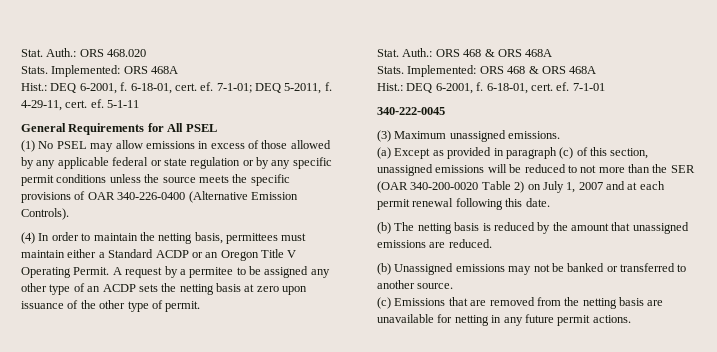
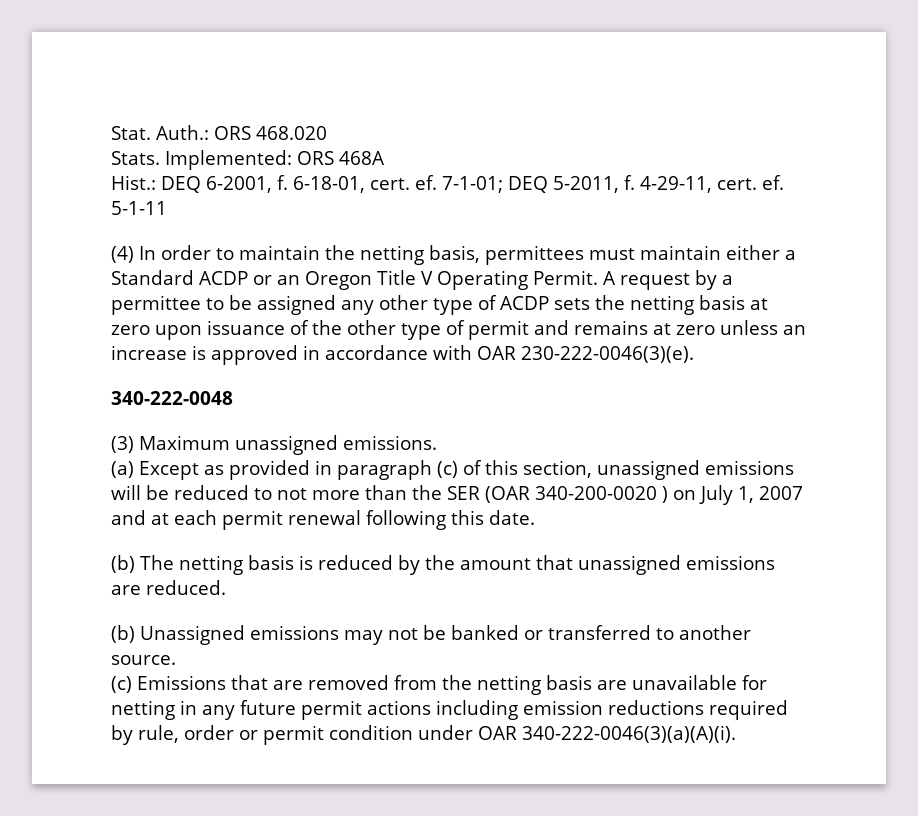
- General Requirements for All PSEL
- (1) No PSEL may allow emissions in excess of those allowed by any applicable federal or state regulation or by any specific permit conditions unless the source meets the specific provisions of OAR 340-226-0400 (Alternative Emission Controls).
- A request by a permitee to be assigned any other type of an ACDP sets the netting basis at zero upon issuance of the other type of permit.
- Stat. Auth.: ORS 468 & ORS 468A
- Stats. Implemented: ORS 468 & ORS 468A
- Hist.: DEQ 6-2001, f. 6-18-01, cert. ef. 7-1-01
- 340-222-0045
+ A request by a permittee to be assigned any other type of ACDP sets the netting basis at zero upon issuance of the other type of permit and remains at zero unless an increase is approved in accordance with OAR 230-222-0046(3)(e).
+ 340-222-0048
- (a) Except as provided in paragraph (c) of this section, unassigned emissions will be reduced to not more than the SER (OAR 340-200-0020 Table 2) on July 1, 2007 and at each permit renewal following this date.
+ (a) Except as provided in paragraph (c) of this section, unassigned emissions will be reduced to not more than the SER (OAR 340-200-0020 ) on July 1, 2007 and at each permit renewal following this date.
- (c) Emissions that are removed from the netting basis are unavailable for netting in any future permit actions.
+ (c) Emissions that are removed from the netting basis are unavailable for netting in any future permit actions including emission reductions required by rule, order or permit condition under OAR 340-222-0046(3)(a)(A)(i).

